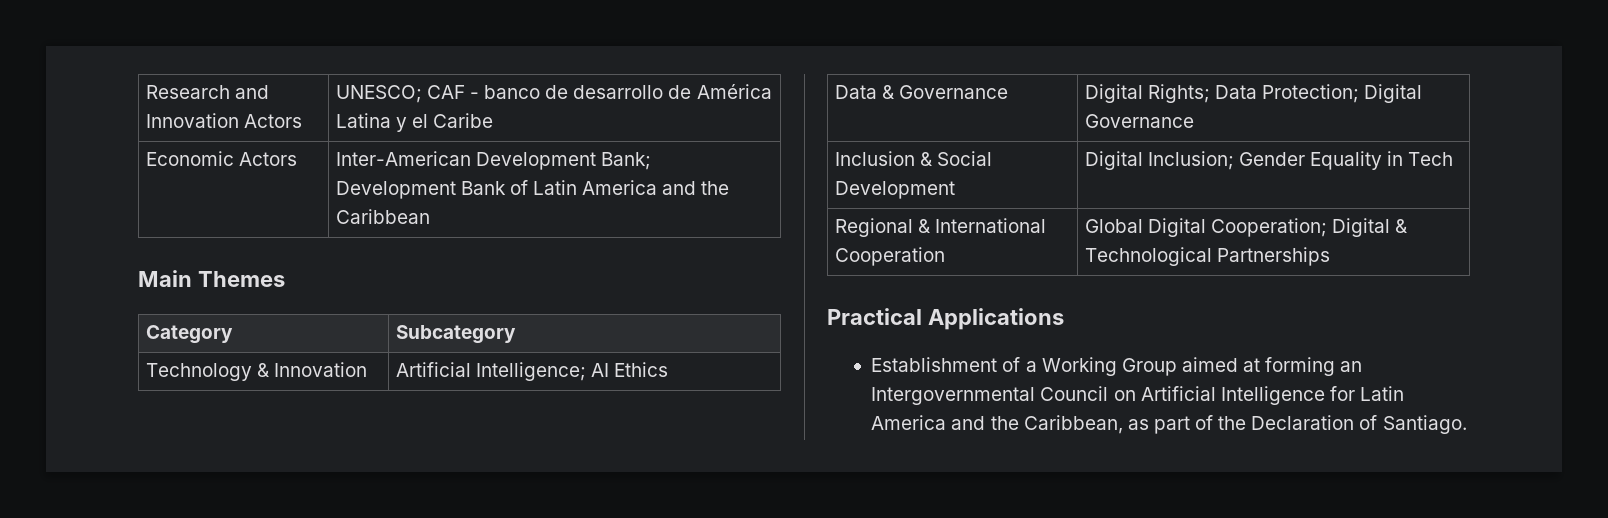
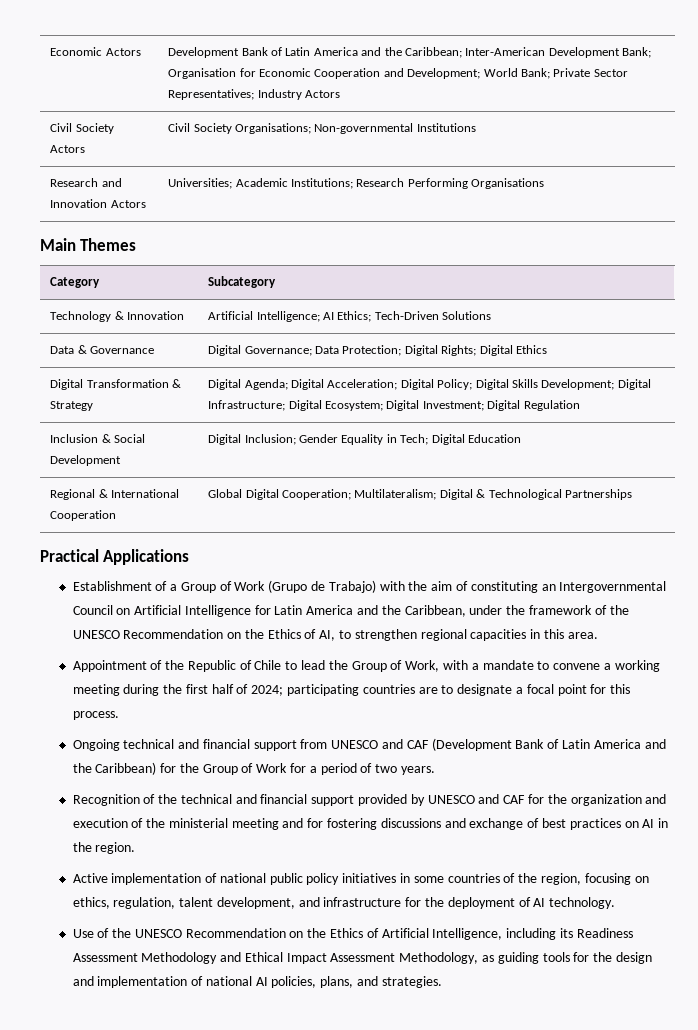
- Research and Innovation Actors | UNESCO; CAF - banco de desarrollo de América Latina y el Caribe
- Economic Actors | Inter-American Development Bank; Development Bank of Latin America and the Caribbean
+ Economic Actors | Development Bank of Latin America and the Caribbean; Inter-American Development Bank; Organisation for Economic Cooperation and Development; World Bank; Private Sector Representatives; Industry Actors
+ Civil Society Actors | Civil Society Organisations; Non-governmental Institutions
+ Research and Innovation Actors | Universities; Academic Institutions; Research Performing Organisations
- Technology & Innovation | Artificial Intelligence; AI Ethics
+ Technology & Innovation | Artificial Intelligence; AI Ethics; Tech-Driven Solutions
- Data & Governance | Digital Rights; Data Protection; Digital Governance
+ Data & Governance | Digital Governance; Data Protection; Digital Rights; Digital Ethics
+ Digital Transformation & Strategy | Digital Agenda; Digital Acceleration; Digital Policy; Digital Skills Development; Digital Infrastructure; Digital Ecosystem; Digital Investment; Digital Regulation
- Inclusion & Social Development | Digital Inclusion; Gender Equality in Tech
+ Inclusion & Social Development | Digital Inclusion; Gender Equality in Tech; Digital Education
- Regional & International Cooperation | Global Digital Cooperation; Digital & Technological Partnerships
+ Regional & International Cooperation | Global Digital Cooperation; Multilateralism; Digital & Technological Partnerships
- Establishment of a Working Group aimed at forming an Intergovernmental Council on Artificial Intelligence for Latin America and the Caribbean, as part of the Declaration of Santiago.
+ Establishment of a Group of Work (Grupo de Trabajo) with the aim of constituting an Intergovernmental Council on Artificial Intelligence for Latin America and the Caribbean, under the framework of the UNESCO Recommendation on the Ethics of AI, to strengthen regional capacities in this area.
+ Appointment of the Republic of Chile to lead the Group of Work, with a mandate to convene a working meeting during the first half of 2024; participating countries are to designate a focal point for this process.
+ Ongoing technical and financial support from UNESCO and CAF (Development Bank of Latin America and the Caribbean) for the Group of Work for a period of two years.
+ Recognition of the technical and financial support provided by UNESCO and CAF for the organization and execution of the ministerial meeting and for fostering discussions and exchange of best practices on AI in the region.
+ Active implementation of national public policy initiatives in some countries of the region, focusing on ethics, regulation, talent development, and infrastructure for the deployment of AI technology.
+ Use of the UNESCO Recommendation on the Ethics of Artificial Intelligence, including its Readiness Assessment Methodology and Ethical Impact Assessment Methodology, as guiding tools for the design and implementation of national AI policies, plans, and strategies.

